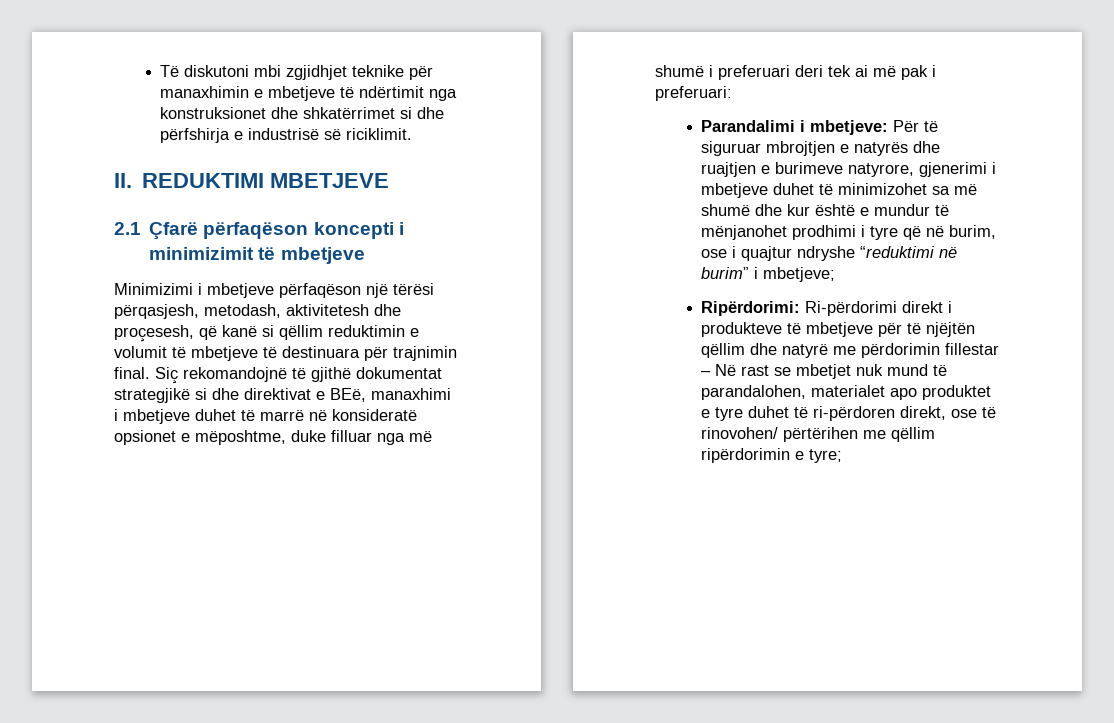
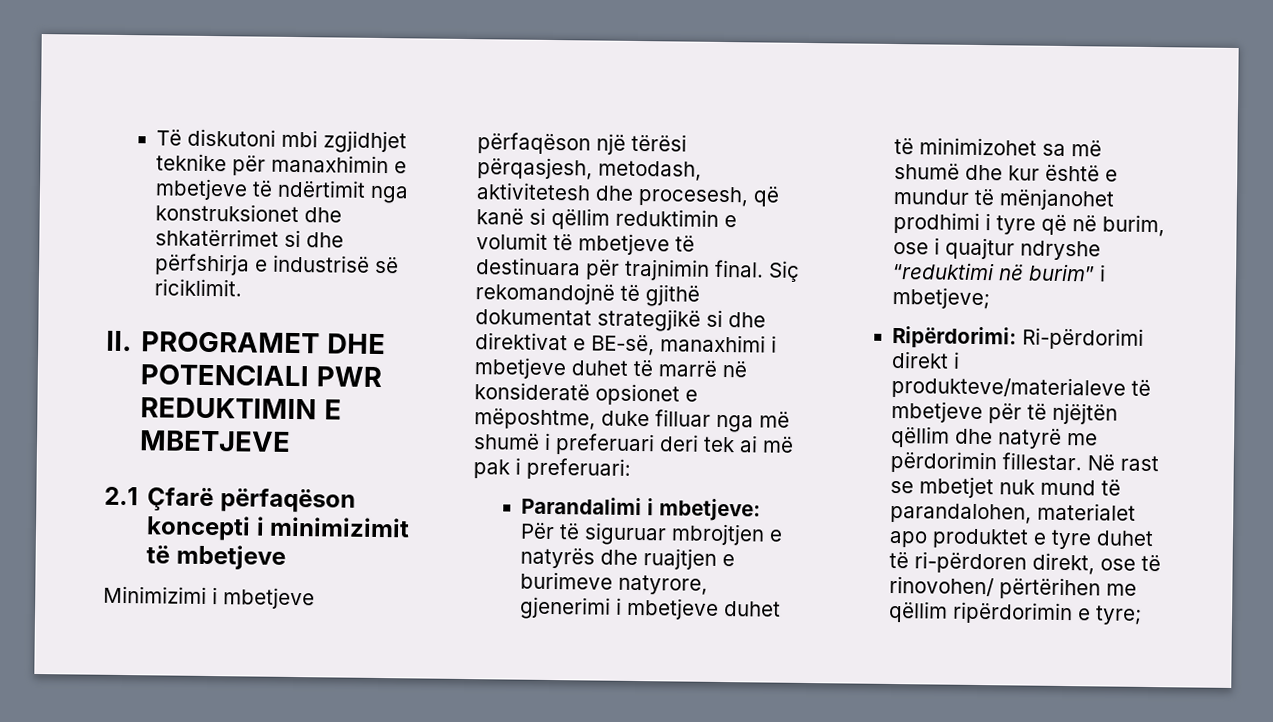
- II. REDUKTIMI MBETJEVE
+ II. PROGRAMET DHE POTENCIALI PWR REDUKTIMIN E MBETJEVE
- Minimizimi i mbetjeve përfaqëson një tërësi përqasjesh, metodash, aktivitetesh dhe proçesesh, që kanë si qëllim reduktimin e volumit të mbetjeve të destinuara për trajnimin final.
+ Minimizimi i mbetjeve përfaqëson një tërësi përqasjesh, metodash, aktivitetesh dhe procesesh, që kanë si qëllim reduktimin e volumit të mbetjeve të destinuara për trajnimin final.
- Siç rekomandojnë të gjithë dokumentat strategjikë si dhe direktivat e BEë, manaxhimi i mbetjeve duhet të marrë në konsideratë opsionet e mëposhtme, duke filluar nga më shumë i preferuari deri tek ai më pak i preferuari:
+ Siç rekomandojnë të gjithë dokumentat strategjikë si dhe direktivat e BE-së, manaxhimi i mbetjeve duhet të marrë në konsideratë opsionet e mëposhtme, duke filluar nga më shumë i preferuari deri tek ai më pak i preferuari:
- Ripërdorimi: Ri-përdorimi direkt i produkteve të mbetjeve për të njëjtën qëllim dhe natyrë me përdorimin fillestar – Në rast se mbetjet nuk mund të parandalohen, materialet apo produktet e tyre duhet të ri-përdoren direkt, ose të rinovohen/ përtërihen me qëllim ripërdorimin e tyre;
+ Ripërdorimi: Ri-përdorimi direkt i produkteve/materialeve të mbetjeve për të njëjtën qëllim dhe natyrë me përdorimin fillestar. Në rast se mbetjet nuk mund të parandalohen, materialet apo produktet e tyre duhet të ri-përdoren direkt, ose të rinovohen/ përtërihen me qëllim ripërdorimin e tyre;

